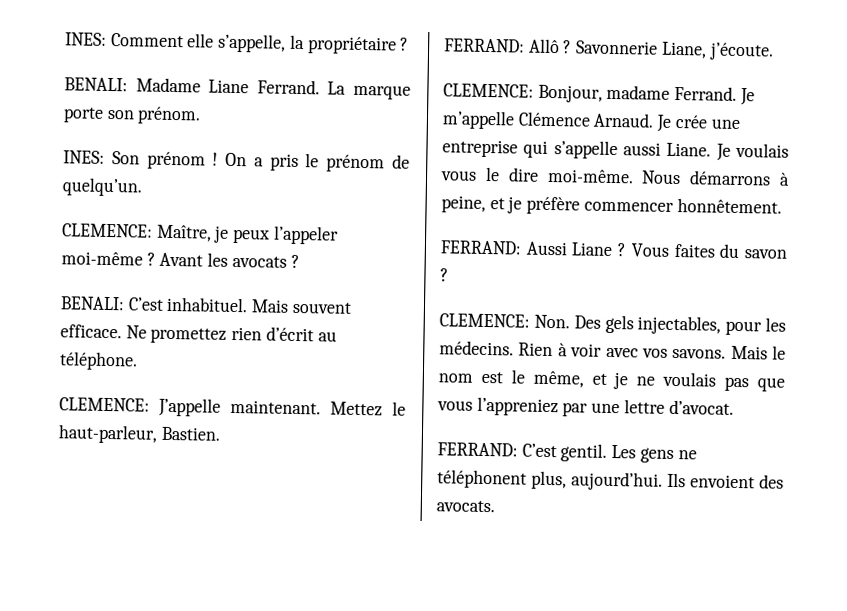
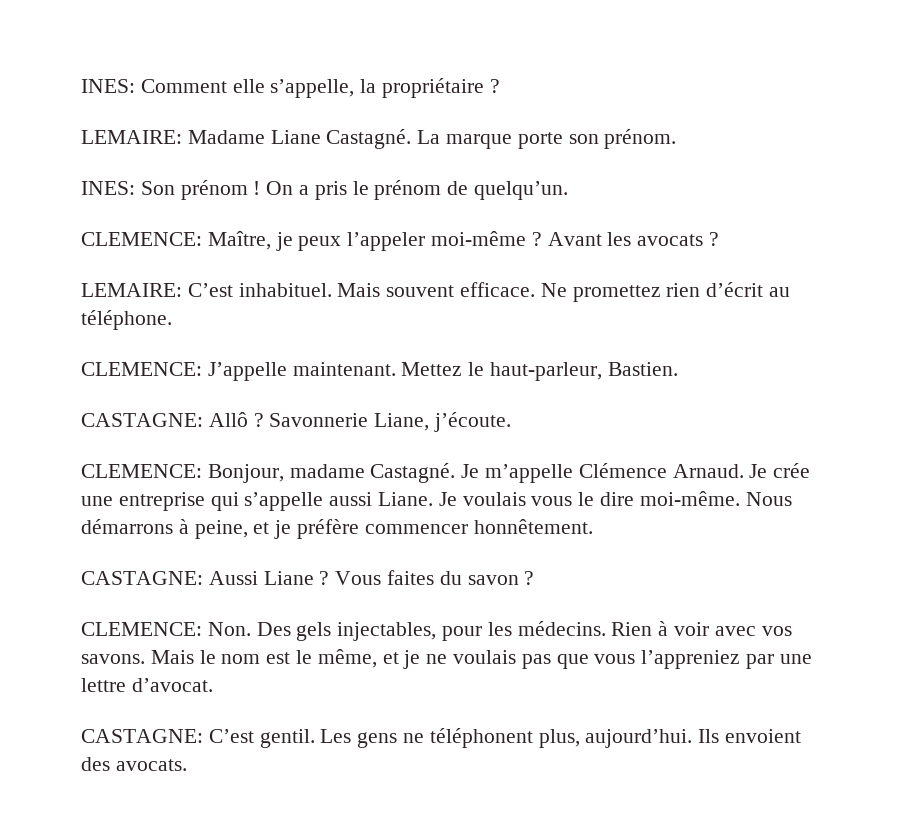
- BENALI: Madame Liane Ferrand.
+ LEMAIRE: Madame Liane Castagné.
- BENALI: C’est inhabituel.
+ LEMAIRE: C’est inhabituel.
- FERRAND: Allô ?
+ CASTAGNE: Allô ?
- CLEMENCE: Bonjour, madame Ferrand.
+ CLEMENCE: Bonjour, madame Castagné.
- FERRAND: Aussi Liane ?
+ CASTAGNE: Aussi Liane ?
- FERRAND: C’est gentil.
+ CASTAGNE: C’est gentil.

